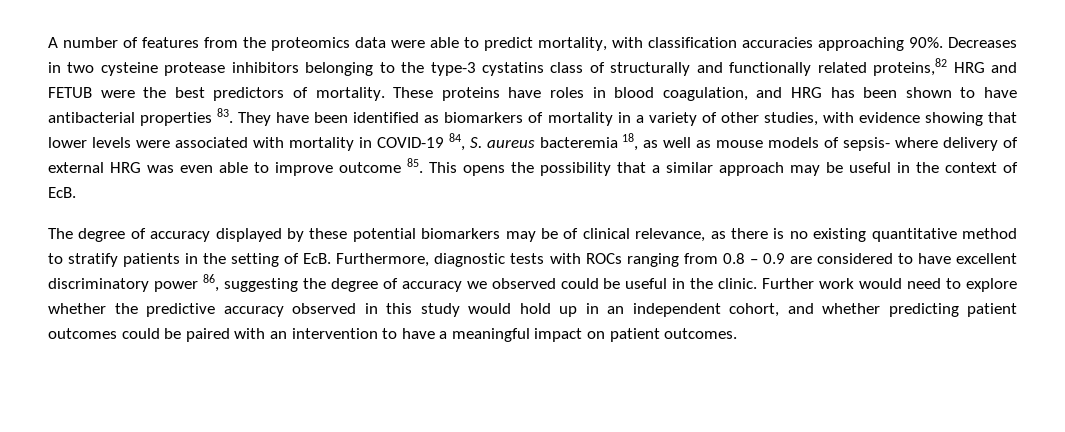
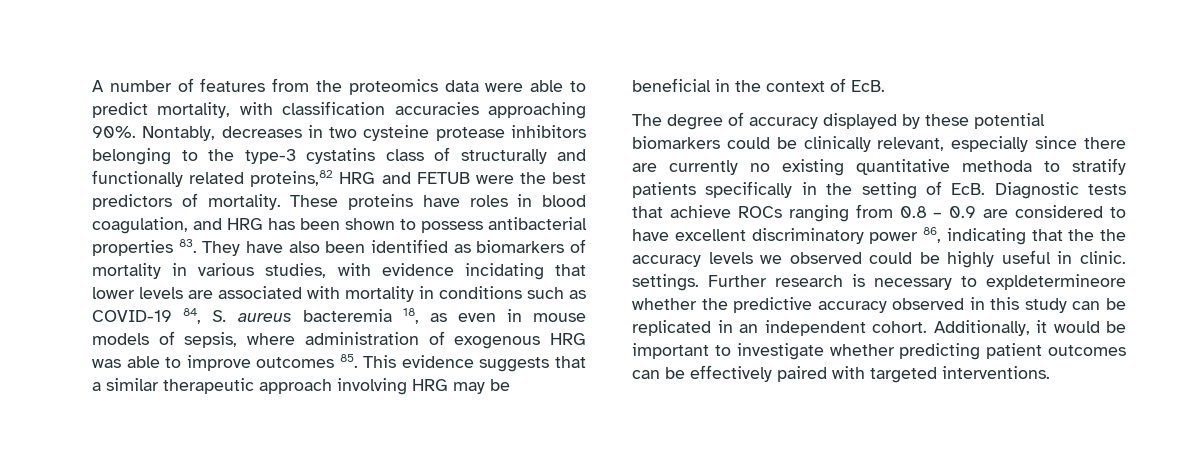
- Decreases in two cysteine protease inhibitors belonging to the type-3 cystatins class of structurally and functionally related proteins,82 HRG and FETUB were the best predictors of mortality.
+ Nontably, decreases in two cysteine protease inhibitors belonging to the type-3 cystatins class of structurally and functionally related proteins,82 HRG and FETUB were the best predictors of mortality.
- These proteins have roles in blood coagulation, and HRG has been shown to have antibacterial properties 83. They have been identified as biomarkers of mortality in a variety of other studies, with evidence showing that lower levels were associated with mortality in COVID-19 84, S. aureus bacteremia 18, as well as mouse models of sepsis- where delivery of external HRG was even able to improve outcome 85. This opens the possibility that a similar approach may be useful in the context of EcB.
+ These proteins have roles in blood coagulation, and HRG has been shown to possess antibacterial properties 83. They have also been identified as biomarkers of mortality in various studies, with evidence incidating that lower levels are associated with mortality in conditions such as COVID-19 84, S. aureus bacteremia 18, as even in mouse models of sepsis, where administration of exogenous HRG was able to improve outcomes 85. This evidence suggests that a similar therapeutic approach involving HRG may be beneficial in the context of EcB.
- The degree of accuracy displayed by these potential biomarkers may be of clinical relevance, as there is no existing quantitative method to stratify patients in the setting of EcB. Furthermore, diagnostic tests with ROCs ranging from 0.8 – 0.9 are considered to have excellent discriminatory power 86, suggesting the degree of accuracy we observed could be useful in the clinic. Further work would need to explore whether the predictive accuracy observed in this study would hold up in an independent cohort, and whether predicting patient outcomes could be paired with an intervention to have a meaningful impact on patient outcomes.
+ The degree of accuracy displayed by these potential biomarkers could be clinically relevant, especially since there are currently no existing quantitative methoda to stratify patients specifically in the setting of EcB. Diagnostic tests that achieve ROCs ranging from 0.8 – 0.9 are considered to have excellent discriminatory power 86, indicating that the the accuracy levels we observed could be highly useful in clinic. settings. Further research is necessary to expldetermineore whether the predictive accuracy observed in this study can be replicated in an independent cohort. Additionally, it would be important to investigate whether predicting patient outcomes can be effectively paired with targeted interventions.

